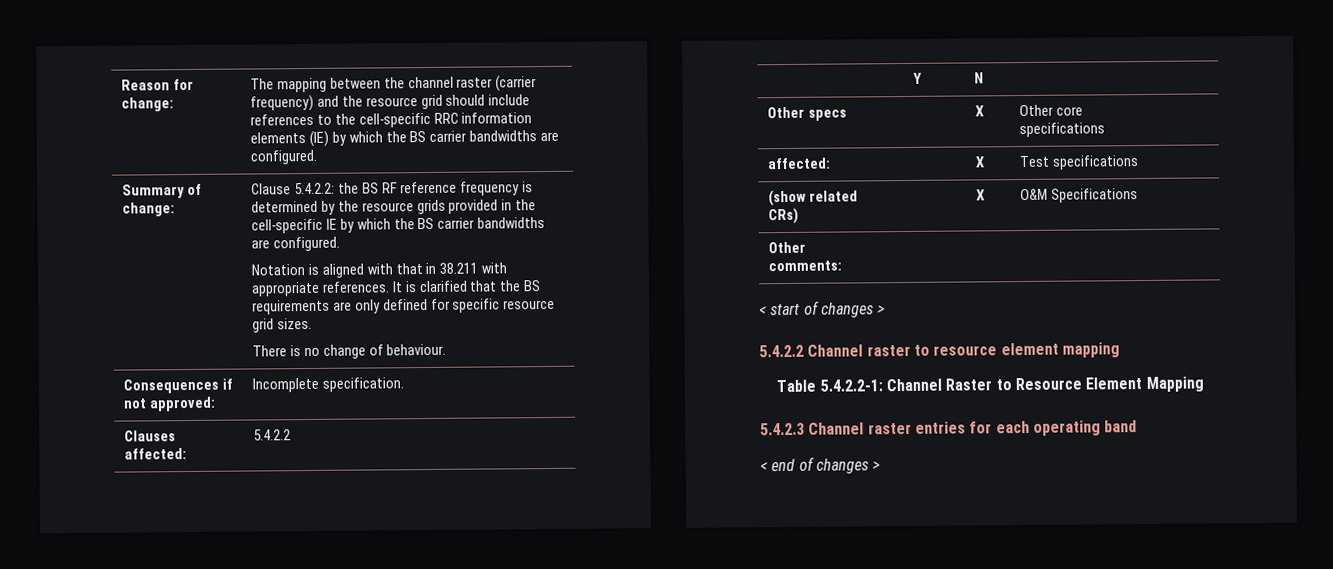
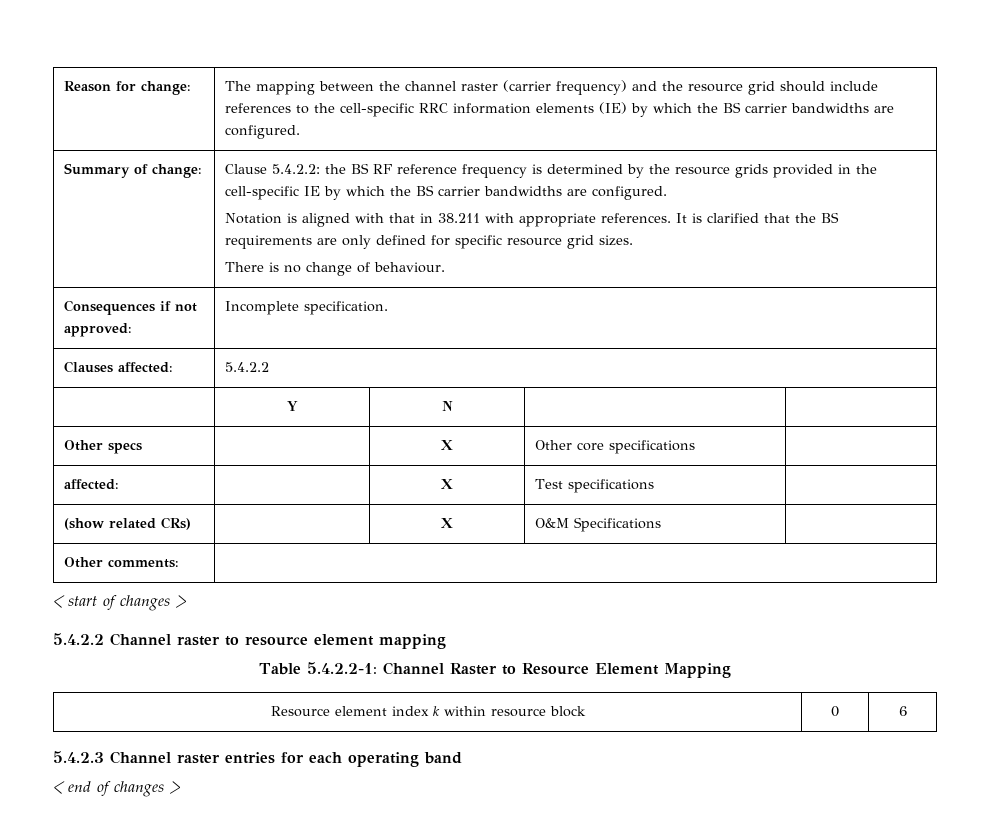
+ Resource element index k within resource block | 0 | 6

